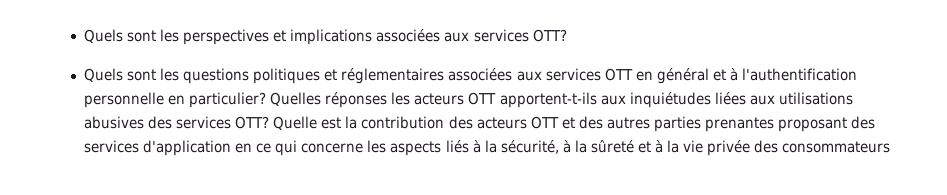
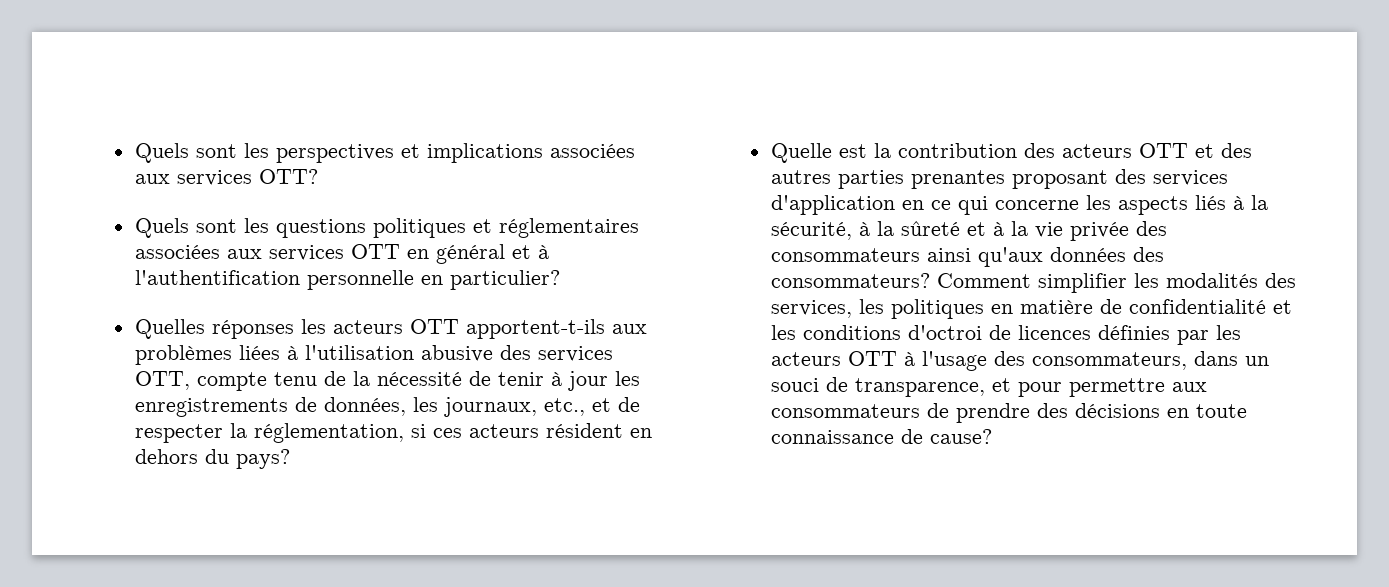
- Quels sont les questions politiques et réglementaires associées aux services OTT en général et à l'authentification personnelle en particulier? Quelles réponses les acteurs OTT apportent-t-ils aux inquiétudes liées aux utilisations abusives des services OTT? Quelle est la contribution des acteurs OTT et des autres parties prenantes proposant des services d'application en ce qui concerne les aspects liés à la sécurité, à la sûreté et à la vie privée des consommateurs
+ Quels sont les questions politiques et réglementaires associées aux services OTT en général et à l'authentification personnelle en particulier?
+ Quelles réponses les acteurs OTT apportent-t-ils aux problèmes liées à l'utilisation abusive des services OTT, compte tenu de la nécessité de tenir à jour les enregistrements de données, les journaux, etc., et de respecter la réglementation, si ces acteurs résident en dehors du pays?
+ Quelle est la contribution des acteurs OTT et des autres parties prenantes proposant des services d'application en ce qui concerne les aspects liés à la sécurité, à la sûreté et à la vie privée des consommateurs ainsi qu'aux données des consommateurs? Comment simplifier les modalités des services, les politiques en matière de confidentialité et les conditions d'octroi de licences définies par les acteurs OTT à l'usage des consommateurs, dans un souci de transparence, et pour permettre aux consommateurs de prendre des décisions en toute connaissance de cause?

